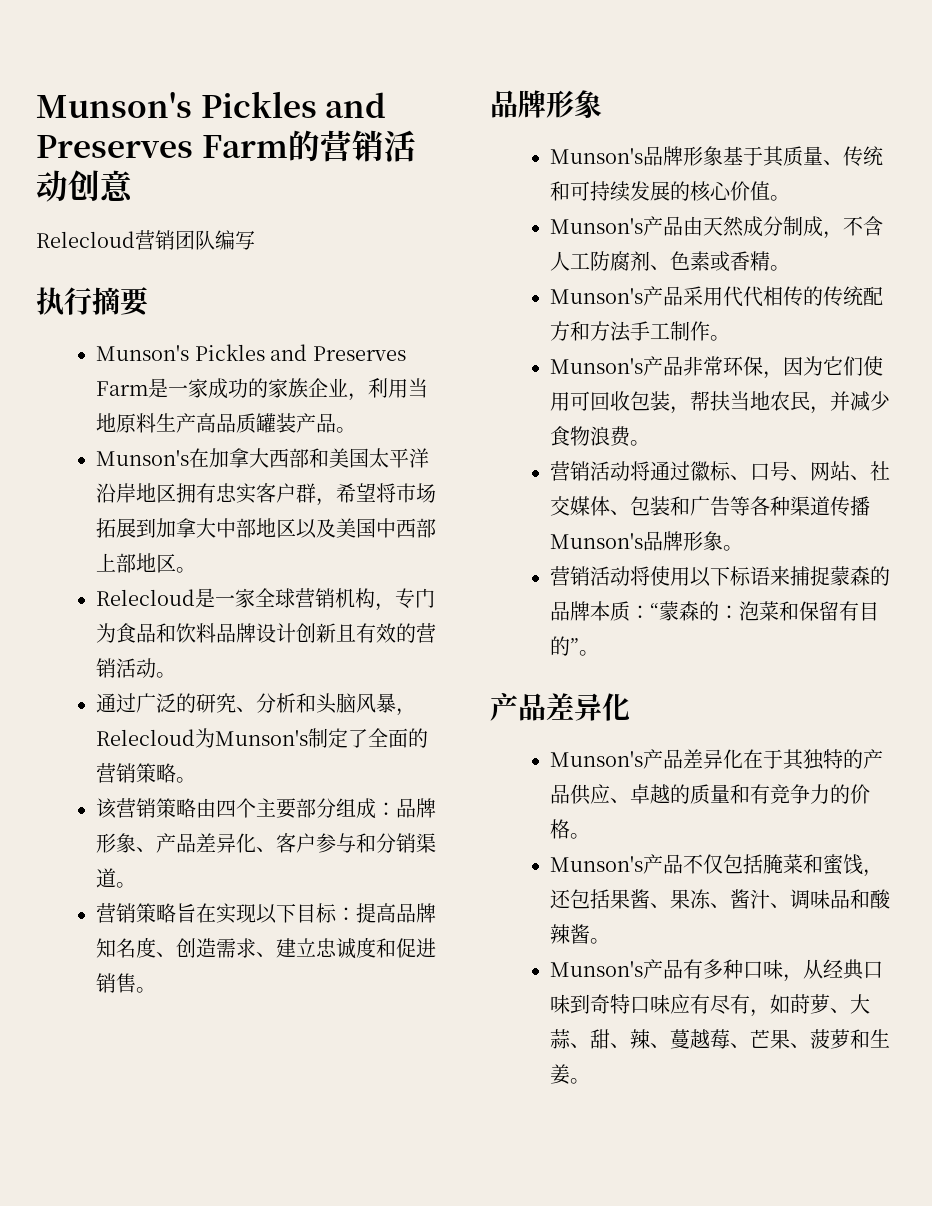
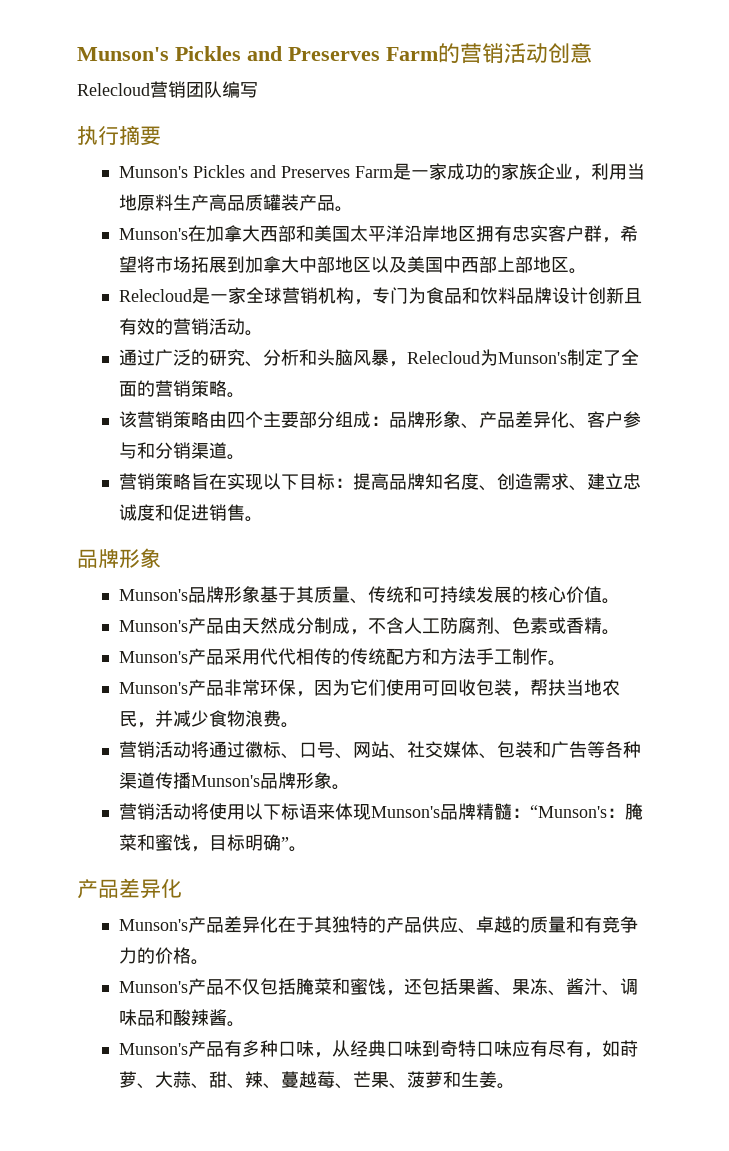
- 营销活动将使用以下标语来捕捉蒙森的品牌本质：“蒙森的：泡菜和保留有目的”。
+ 营销活动将使用以下标语来体现Munson's品牌精髓：“Munson's：腌菜和蜜饯，目标明确”。

